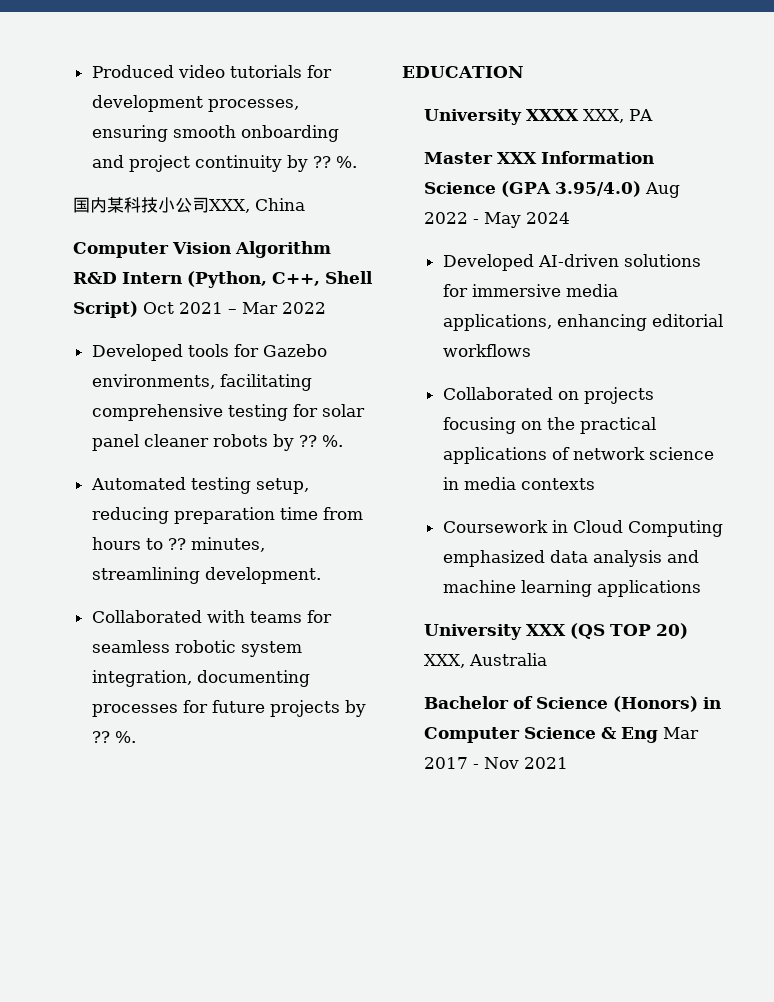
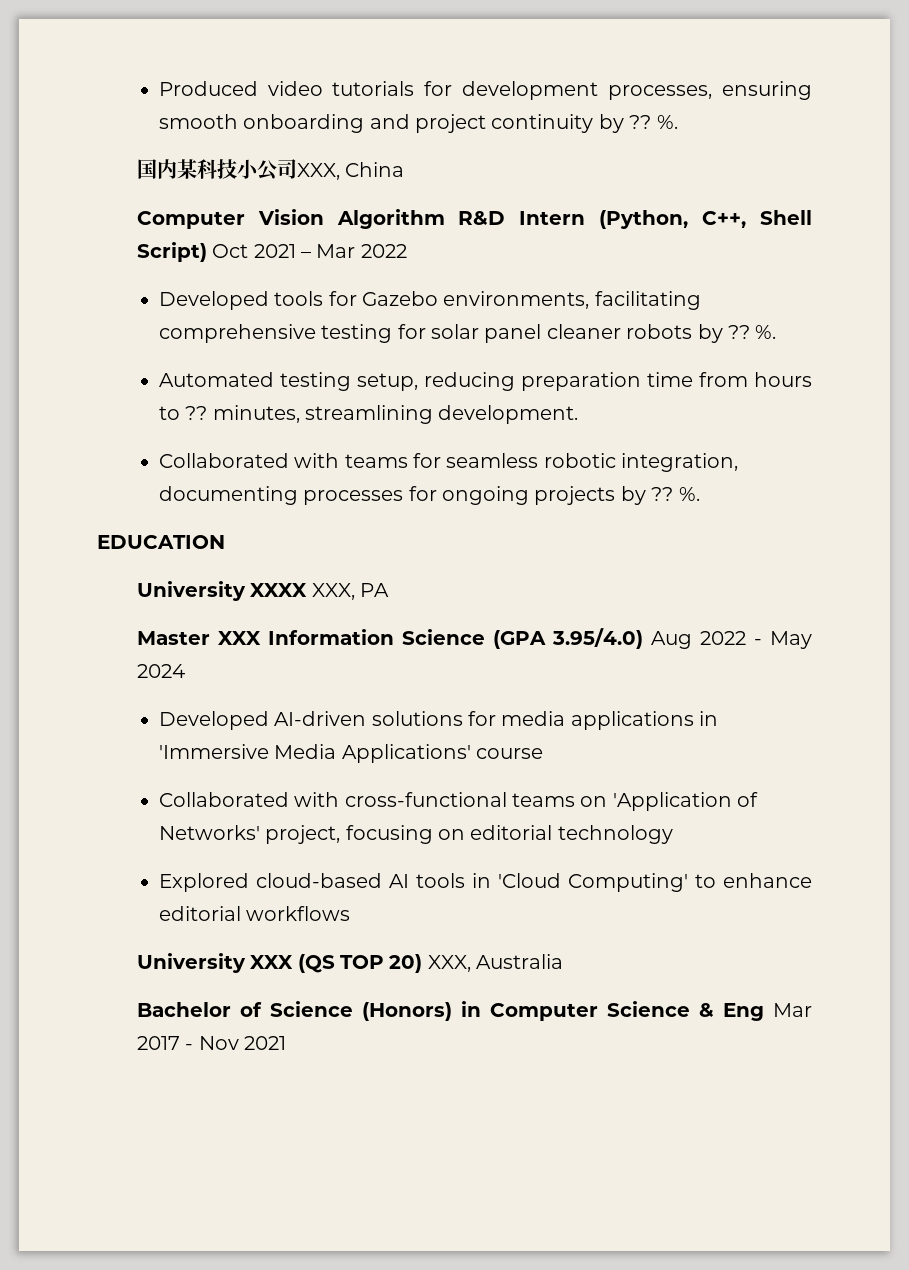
- Collaborated with teams for seamless robotic system integration, documenting processes for future projects by ??
+ Collaborated with teams for seamless robotic integration, documenting processes for ongoing projects by ??
- Developed AI-driven solutions for immersive media applications, enhancing editorial workflows
- Collaborated on projects focusing on the practical applications of network science in media contexts
- Coursework in Cloud Computing emphasized data analysis and machine learning applications
+ Developed AI-driven solutions for media applications in 'Immersive Media Applications' course
+ Collaborated with cross-functional teams on 'Application of Networks' project, focusing on editorial technology
+ Explored cloud-based AI tools in 'Cloud Computing' to enhance editorial workflows

